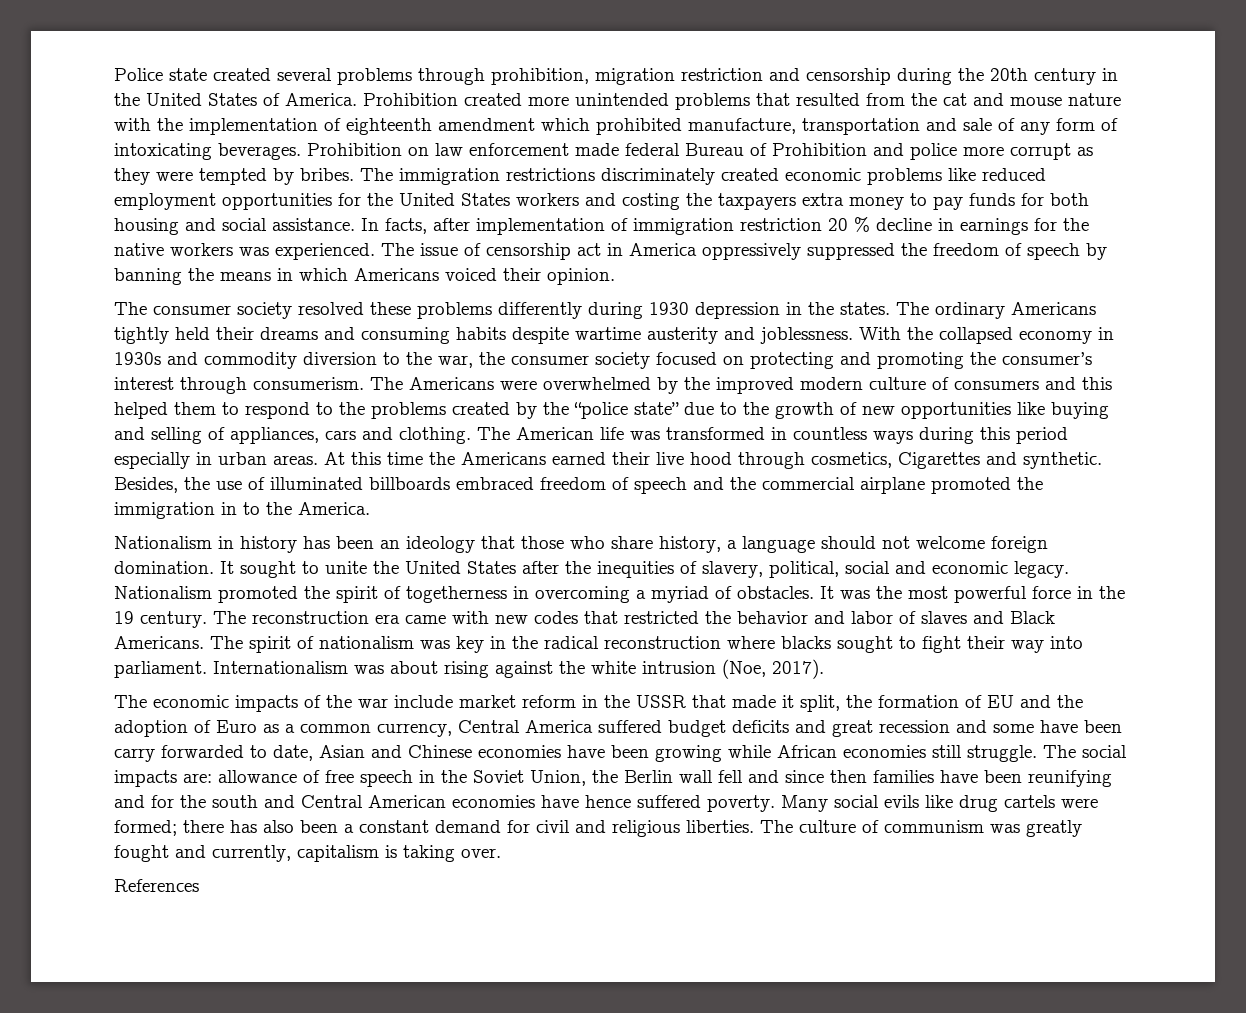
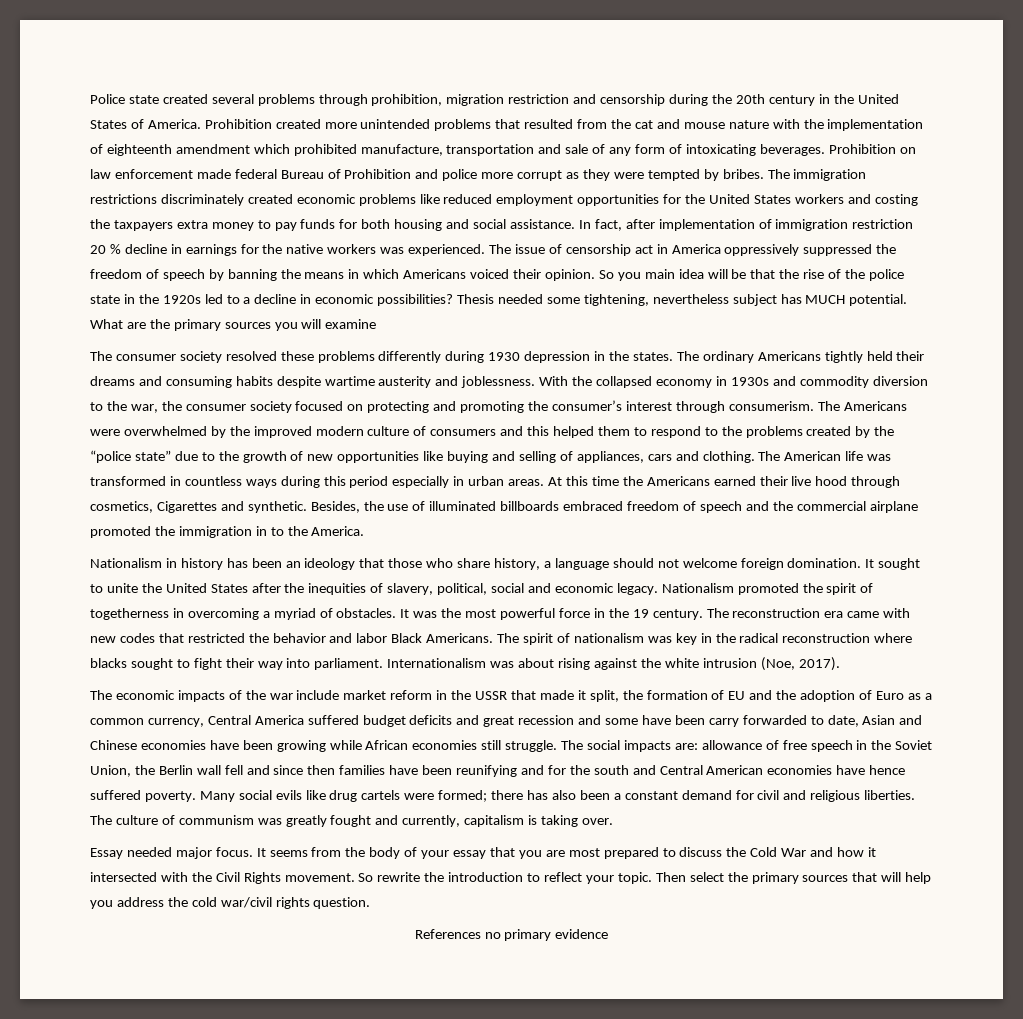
- In facts, after implementation of immigration restriction 20 % decline in earnings for the native workers was experienced.
+ In fact, after implementation of immigration restriction 20 % decline in earnings for the native workers was experienced.
+ So you main idea will be that the rise of the police state in the 1920s led to a decline in economic possibilities? Thesis needed some tightening, nevertheless subject has MUCH potential. What are the primary sources you will examine
- The reconstruction era came with new codes that restricted the behavior and labor of slaves and Black Americans.
+ The reconstruction era came with new codes that restricted the behavior and labor Black Americans.
- References
+ Essay needed major focus. It seems from the body of your essay that you are most prepared to discuss the Cold War and how it intersected with the Civil Rights movement. So rewrite the introduction to reflect your topic. Then select the primary sources that will help you address the cold war/civil rights question.
+ References no primary evidence

